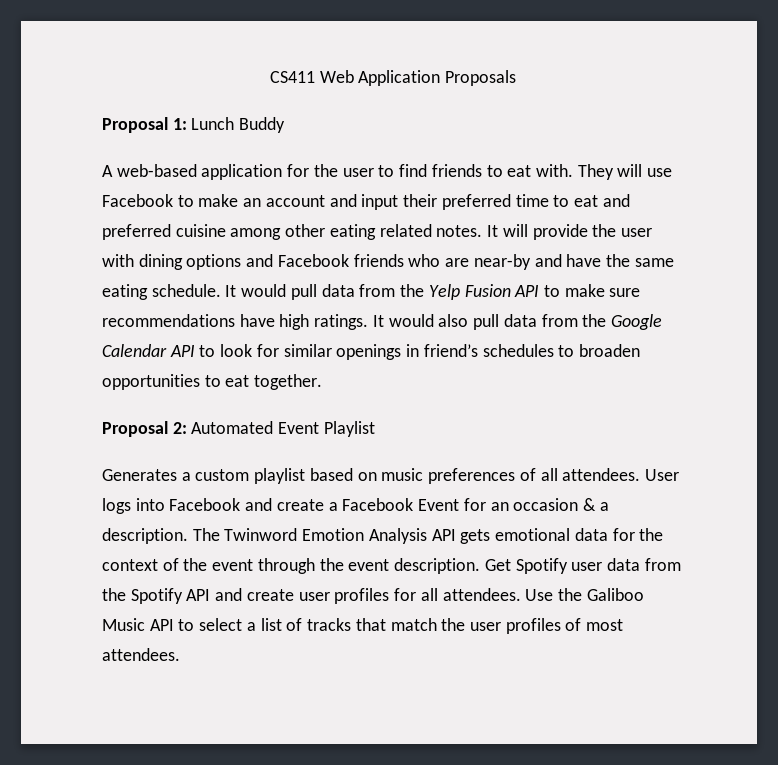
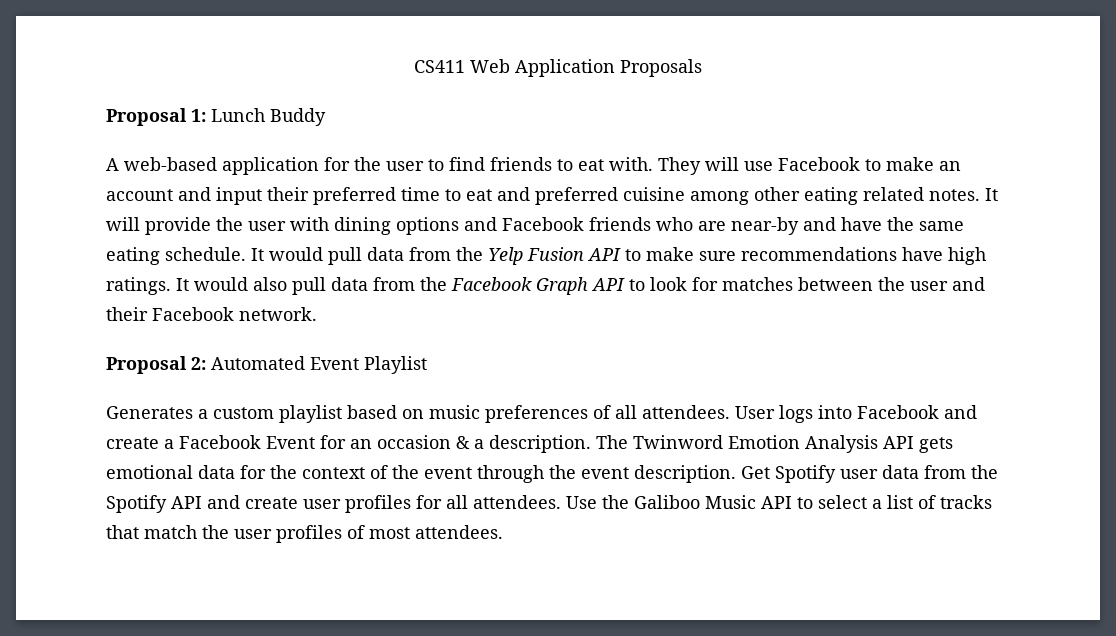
- It would also pull data from the Google Calendar API to look for similar openings in friend’s schedules to broaden opportunities to eat together.
+ It would also pull data from the Facebook Graph API to look for matches between the user and their Facebook network.

